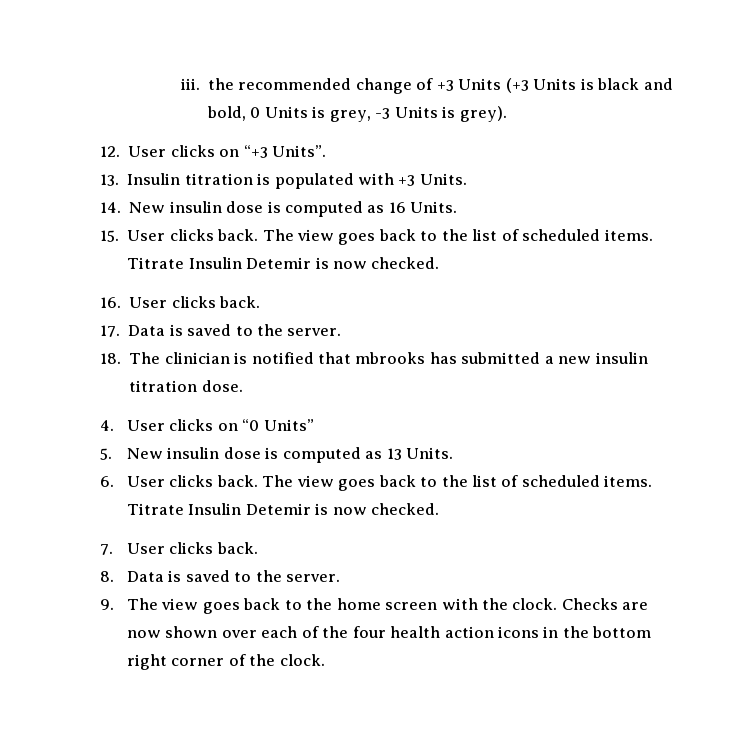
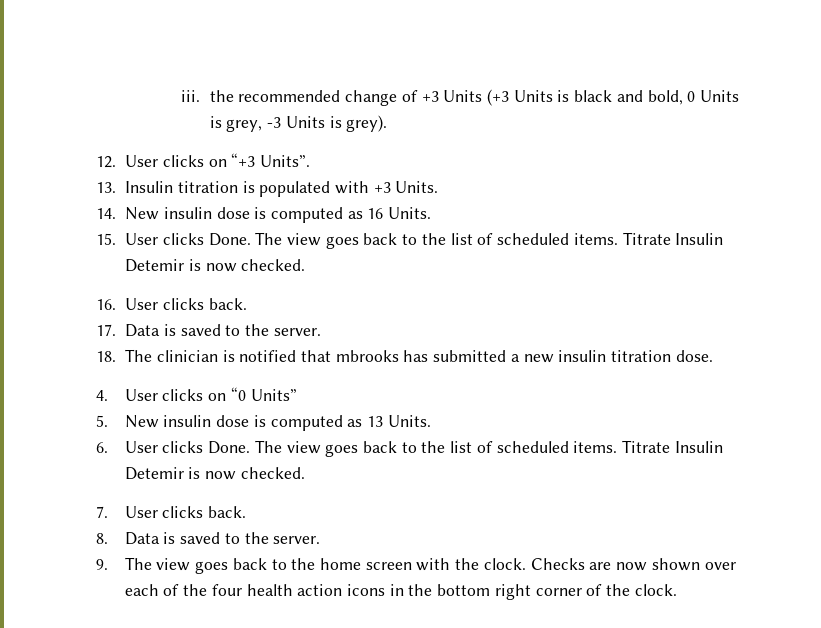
- 15. User clicks back.
+ 15. User clicks Done.
- 6. User clicks back.
+ 6. User clicks Done.

